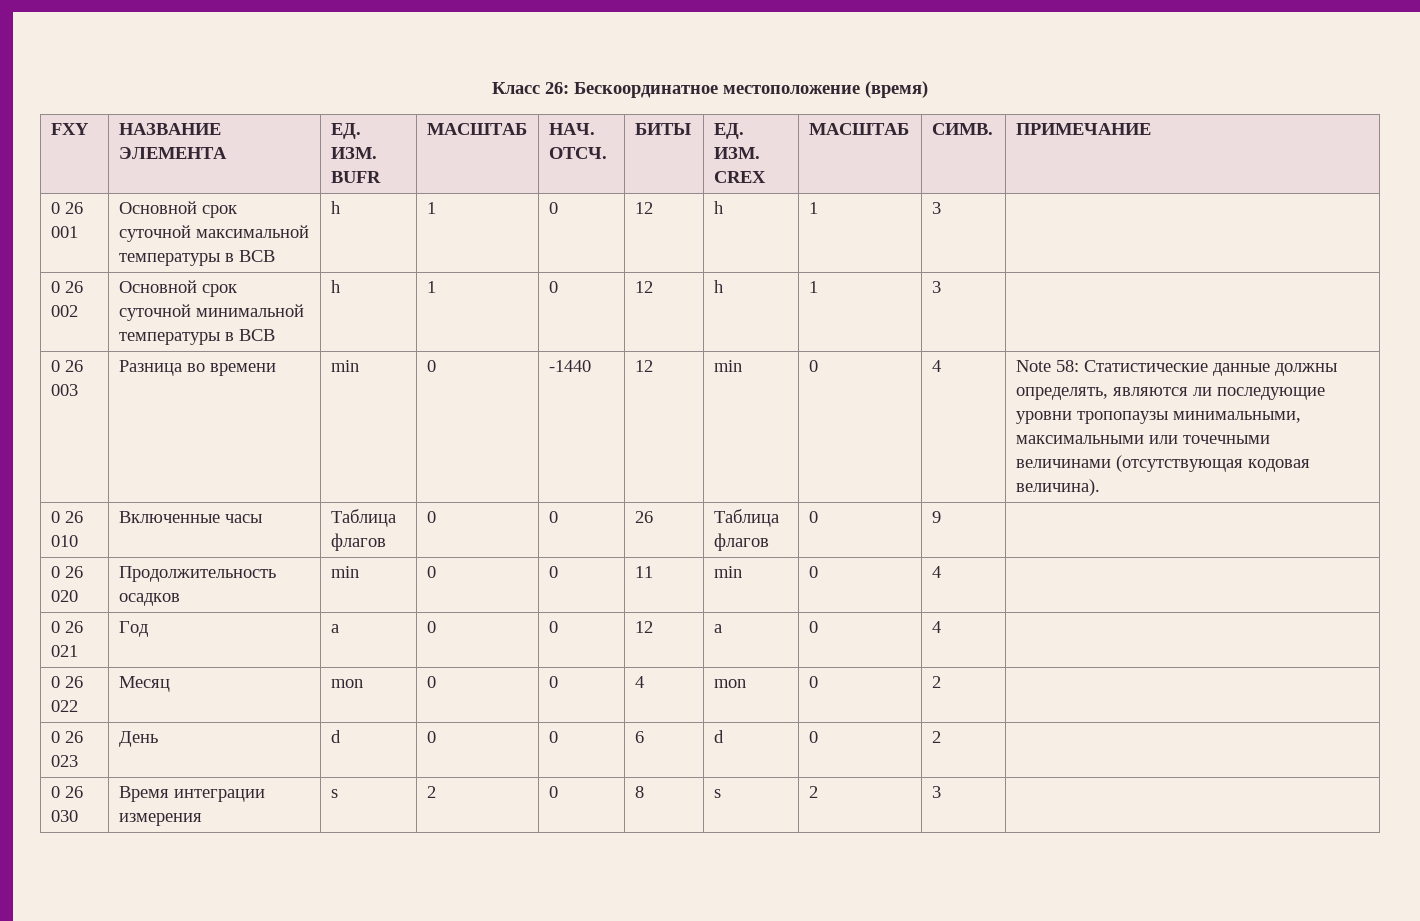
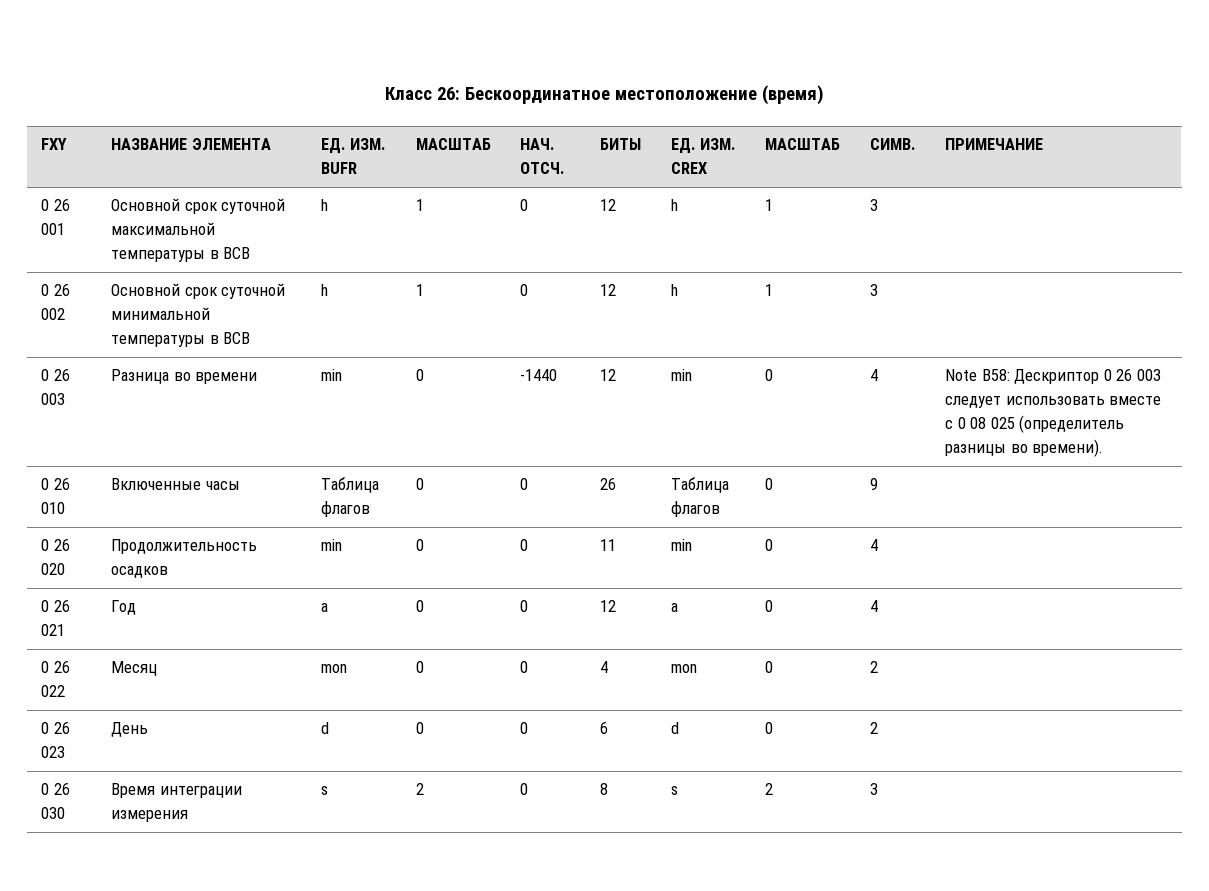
- 0 26 003 | Разница во времени | min | 0 | -1440 | 12 | min | 0 | 4 | Note 58: Статистические данные должны определять, являются ли последующие уровни тропопаузы минимальными, максимальными или точечными величинами (отсутствующая кодовая величина).
+ 0 26 003 | Разница во времени | min | 0 | -1440 | 12 | min | 0 | 4 | Note B58: Дескриптор 0 26 003 следует использовать вместе с 0 08 025 (определитель разницы во времени).

